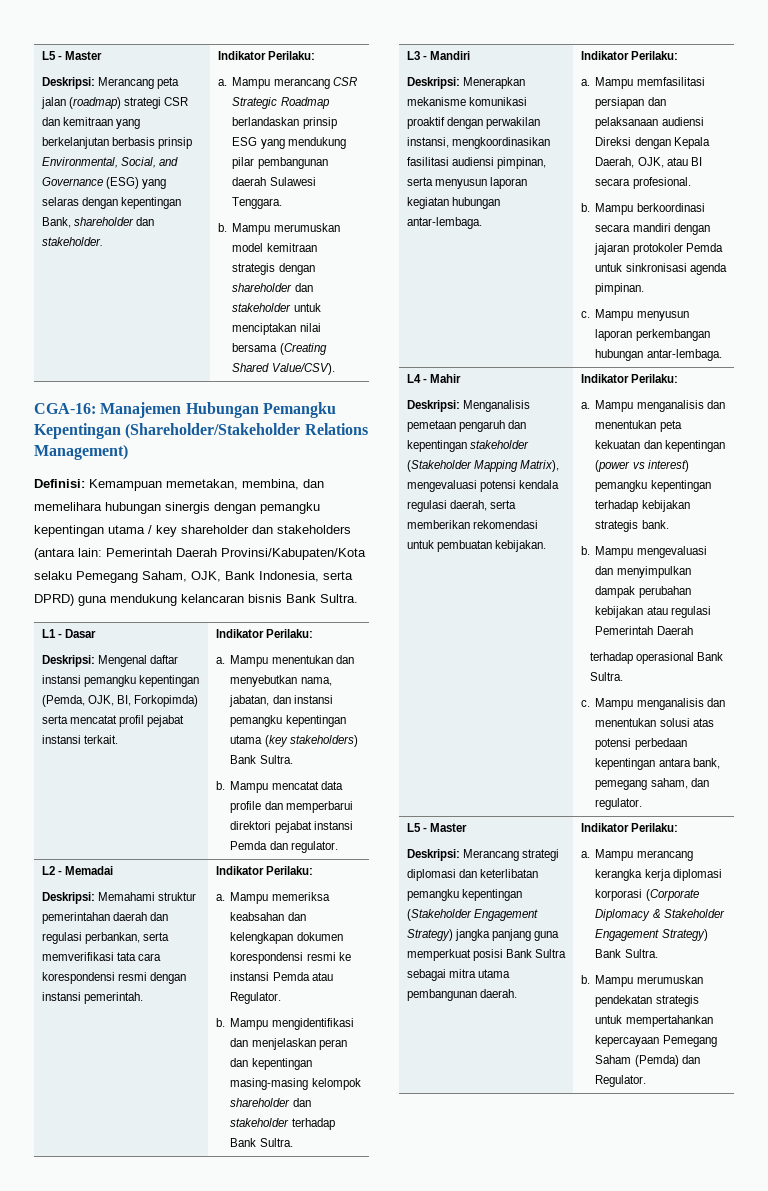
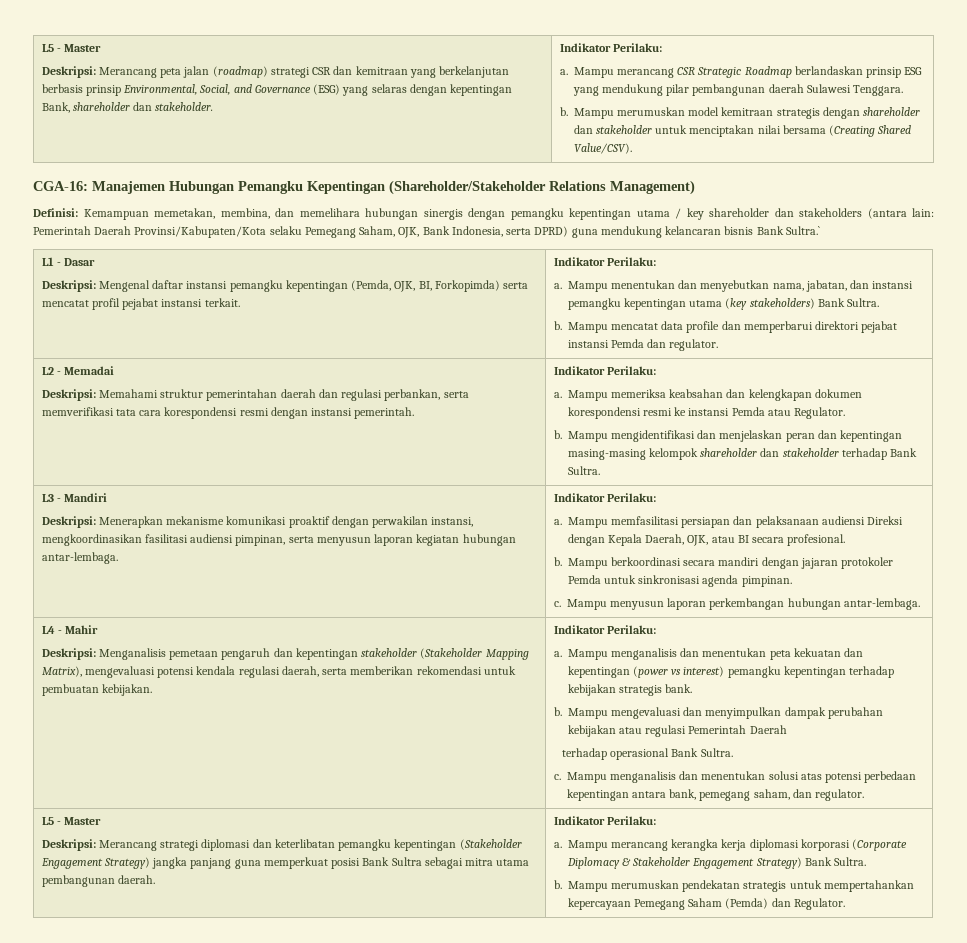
- Definisi: Kemampuan memetakan, membina, dan memelihara hubungan sinergis dengan pemangku kepentingan utama / key shareholder dan stakeholders (antara lain: Pemerintah Daerah Provinsi/Kabupaten/Kota selaku Pemegang Saham, OJK, Bank Indonesia, serta DPRD) guna mendukung kelancaran bisnis Bank Sultra.
+ Definisi: Kemampuan memetakan, membina, dan memelihara hubungan sinergis dengan pemangku kepentingan utama / key shareholder dan stakeholders (antara lain: Pemerintah Daerah Provinsi/Kabupaten/Kota selaku Pemegang Saham, OJK, Bank Indonesia, serta DPRD) guna mendukung kelancaran bisnis Bank Sultra.`

